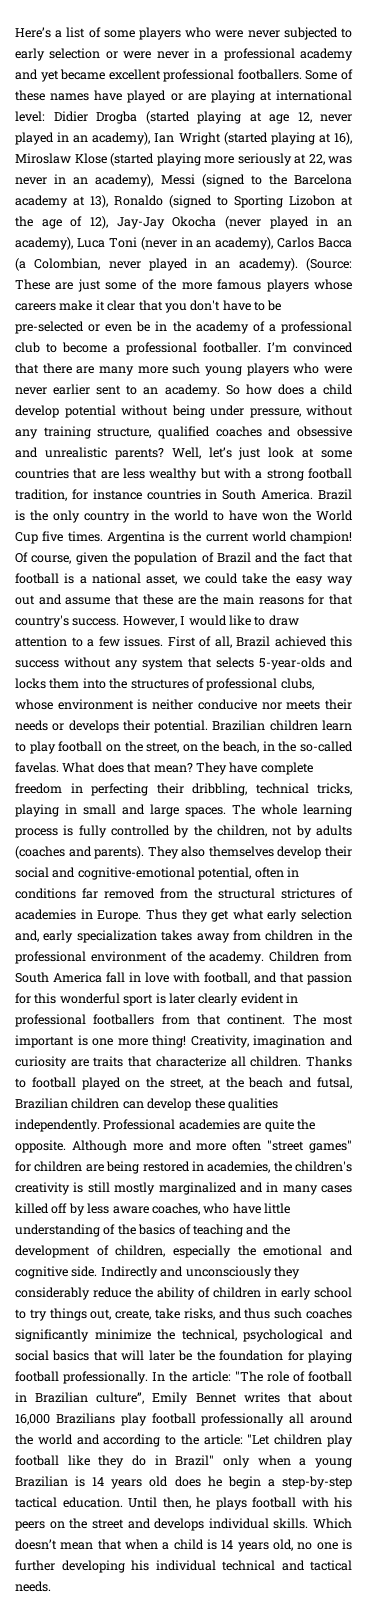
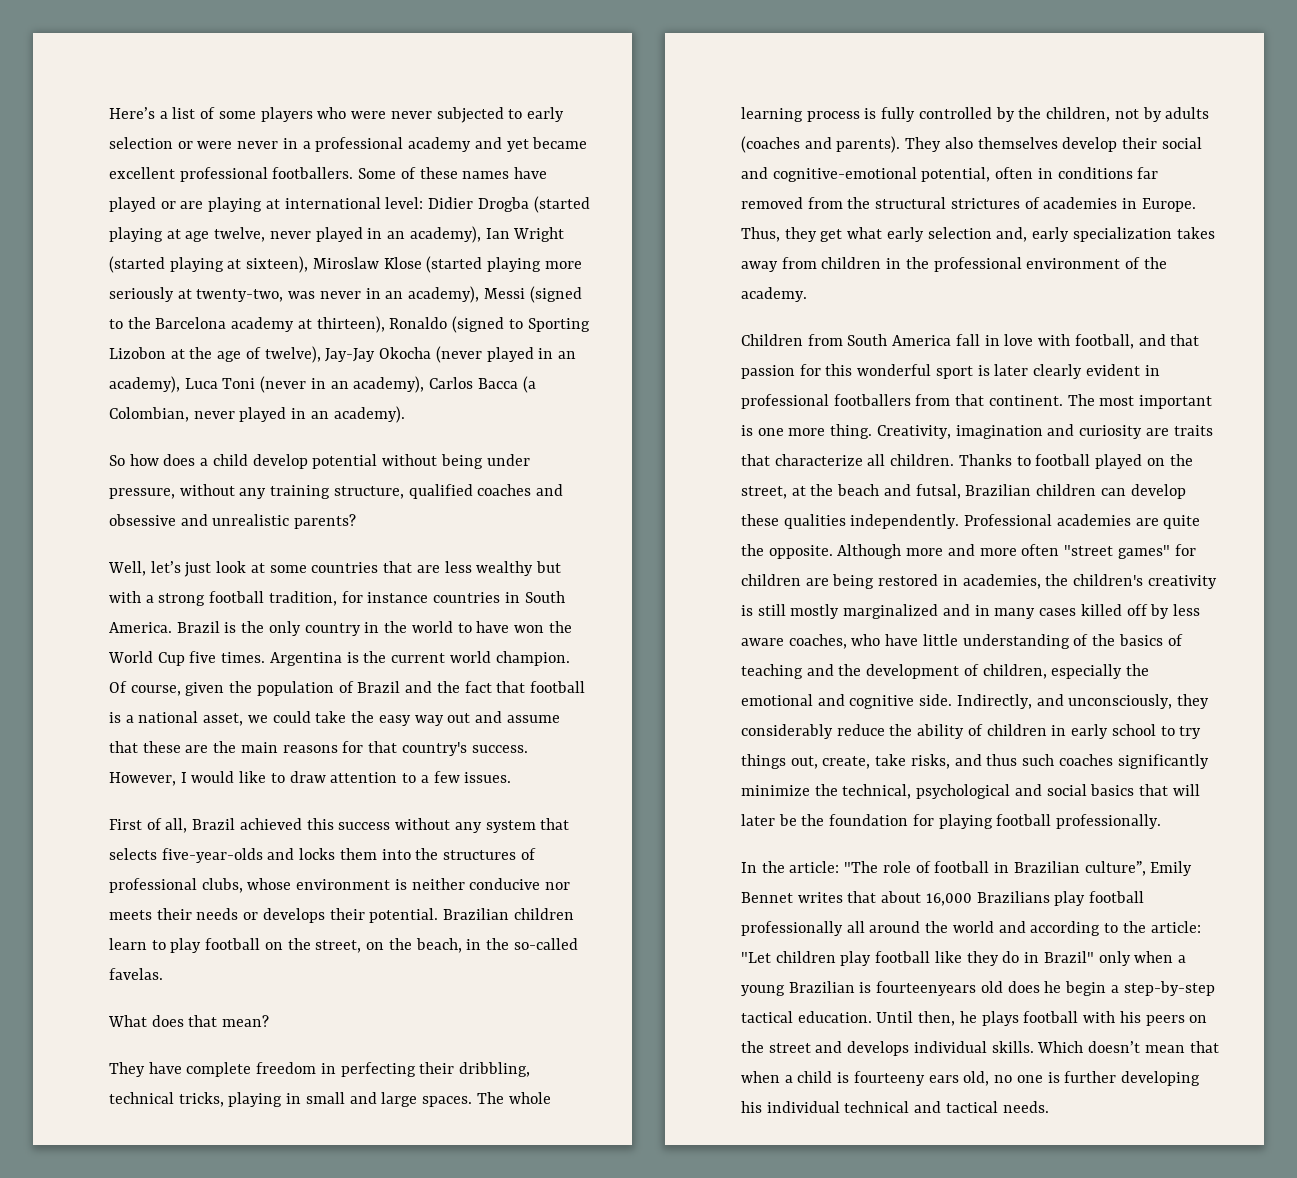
- Didier Drogba (started playing at age 12, never played in an academy), Ian Wright (started playing at 16), Miroslaw Klose (started playing more seriously at 22, was never in an academy), Messi (signed to the Barcelona academy at 13), Ronaldo (signed to Sporting Lizobon at the age of 12), Jay-Jay Okocha (never played in an academy), Luca Toni (never in an academy), Carlos Bacca (a Colombian, never played in an academy). (Source: These are just some of the more famous players whose careers make it clear that you don't have to be pre-selected or even be in the academy of a professional club to become a professional footballer. I’m convinced that there are many more such young players who were never earlier sent to an academy. So how does a child develop potential without being under pressure, without any training structure, qualified coaches and obsessive and unrealistic parents? Well, let’s just look at some countries that are less wealthy but with a strong football tradition, for instance countries in South America.
+ Didier Drogba (started playing at age twelve, never played in an academy), Ian Wright (started playing at sixteen), Miroslaw Klose (started playing more seriously at twenty-two, was never in an academy), Messi (signed to the Barcelona academy at thirteen), Ronaldo (signed to Sporting Lizobon at the age of twelve), Jay-Jay Okocha (never played in an academy), Luca Toni (never in an academy), Carlos Bacca (a Colombian, never played in an academy).
+ So how does a child develop potential without being under pressure, without any training structure, qualified coaches and obsessive and unrealistic parents?
+ Well, let’s just look at some countries that are less wealthy but with a strong football tradition, for instance countries in South America.
- Argentina is the current world champion!
+ Argentina is the current world champion.
- However, I would like to draw attention to a few issues. First of all, Brazil achieved this success without any system that selects 5-year-olds and locks them into the structures of professional clubs, whose environment is neither conducive nor meets their needs or develops their potential.
+ However, I would like to draw attention to a few issues.
+ First of all, Brazil achieved this success without any system that selects five-year-olds and locks them into the structures of professional clubs, whose environment is neither conducive nor meets their needs or develops their potential.
- Brazilian children learn to play football on the street, on the beach, in the so-called favelas. What does that mean? They have complete freedom in perfecting their dribbling, technical tricks, playing in small and large spaces.
+ Brazilian children learn to play football on the street, on the beach, in the so-called favelas.
+ What does that mean?
+ They have complete freedom in perfecting their dribbling, technical tricks, playing in small and large spaces.
- Thus they get what early selection and, early specialization takes away from children in the professional environment of the academy. Children from South America fall in love with football, and that passion for this wonderful sport is later clearly evident in professional footballers from that continent.
+ Thus, they get what early selection and, early specialization takes away from children in the professional environment of the academy.
+ Children from South America fall in love with football, and that passion for this wonderful sport is later clearly evident in professional footballers from that continent.
- The most important is one more thing!
+ The most important is one more thing.
- Indirectly and unconsciously they considerably reduce the ability of children in early school to try things out, create, take risks, and thus such coaches significantly minimize the technical, psychological and social basics that will later be the foundation for playing football professionally. In the article:
+ Indirectly, and unconsciously, they considerably reduce the ability of children in early school to try things out, create, take risks, and thus such coaches significantly minimize the technical, psychological and social basics that will later be the foundation for playing football professionally.
+ In the article:
- "Let children play football like they do in Brazil" only when a young Brazilian is 14 years old does he begin a step-by-step tactical education.
+ "Let children play football like they do in Brazil" only when a young Brazilian is fourteenyears old does he begin a step-by-step tactical education.
- Which doesn’t mean that when a child is 14 years old, no one is further developing his individual technical and tactical needs.
+ Which doesn’t mean that when a child is fourteeny ears old, no one is further developing his individual technical and tactical needs.

